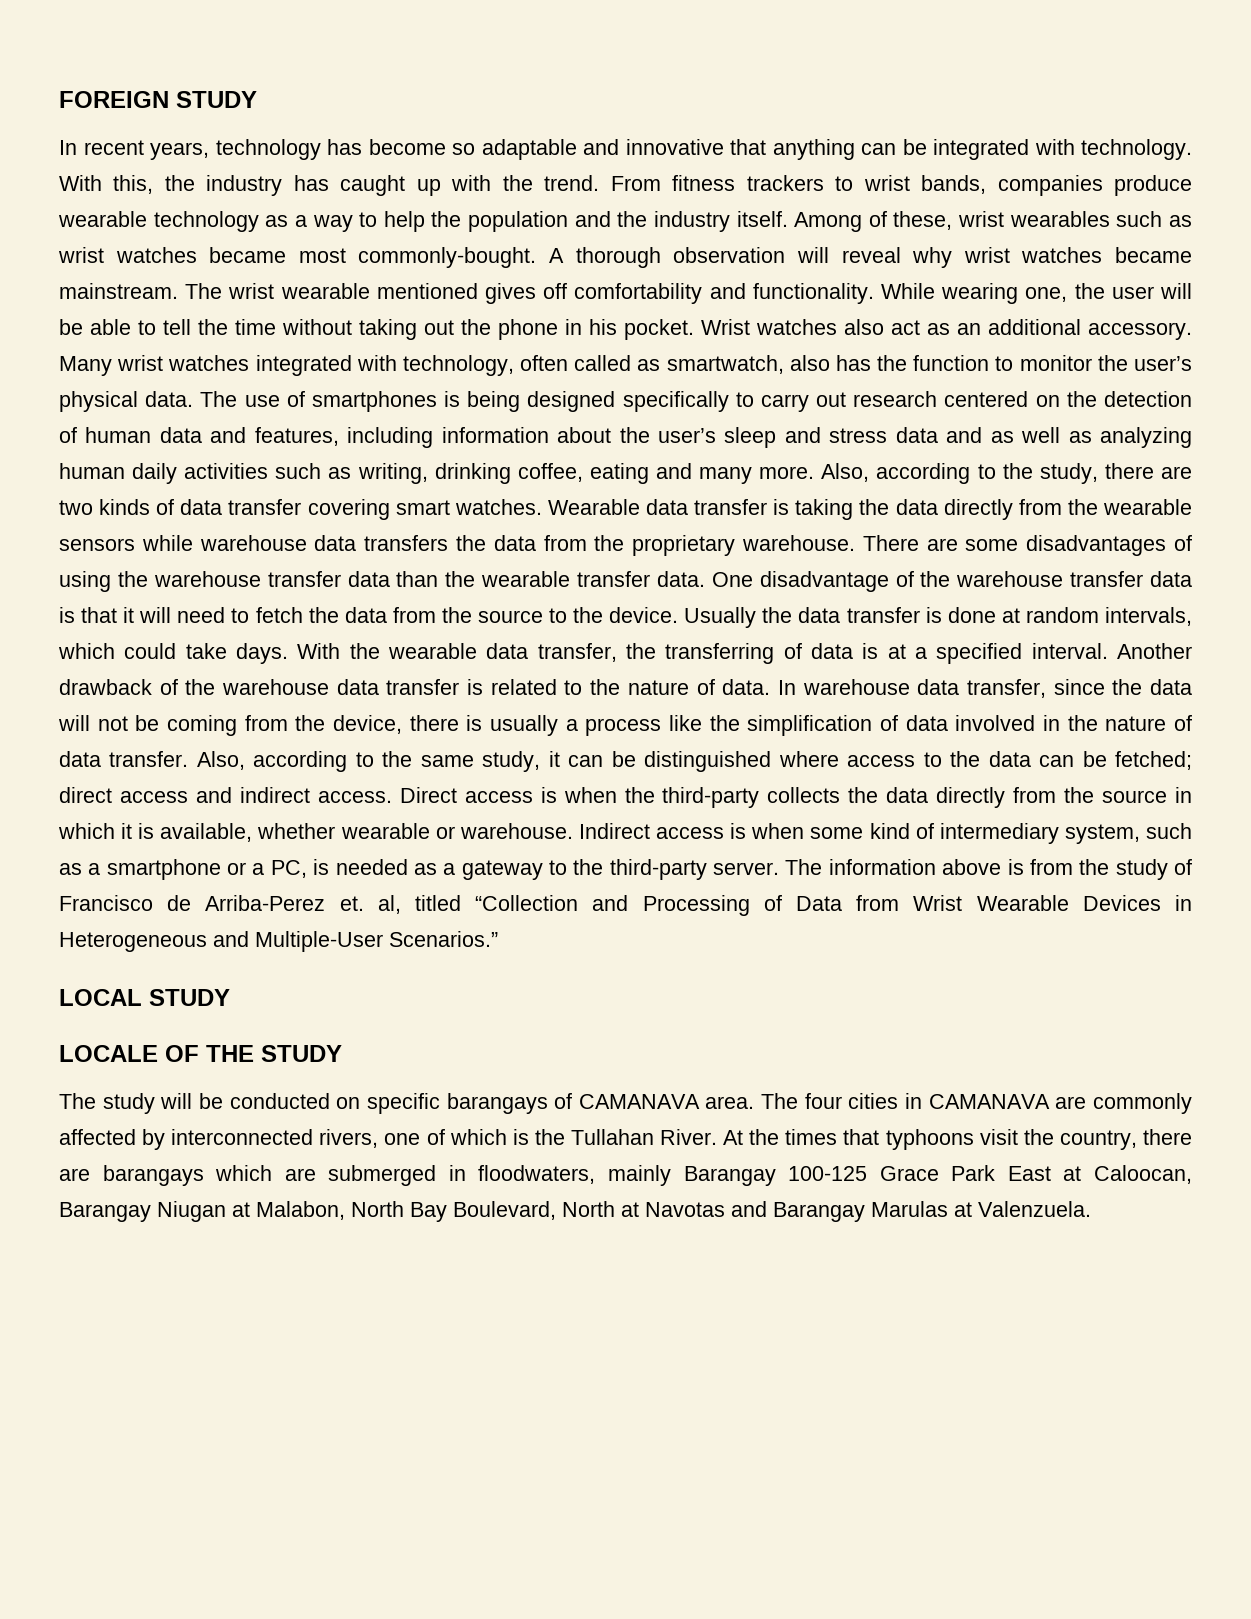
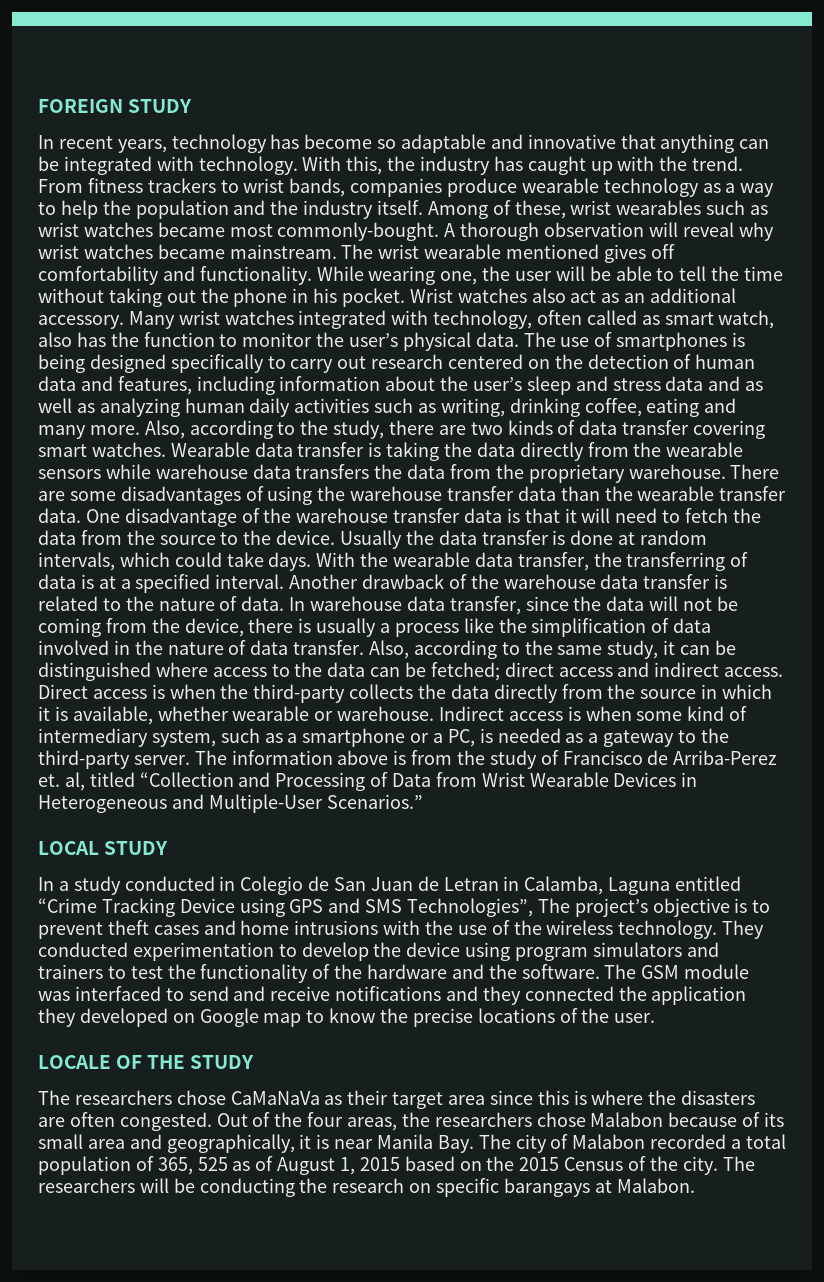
- Many wrist watches integrated with technology, often called as smartwatch, also has the function to monitor the user’s physical data.
+ Many wrist watches integrated with technology, often called as smart watch, also has the function to monitor the user’s physical data.
+ In a study conducted in Colegio de San Juan de Letran in Calamba, Laguna entitled “Crime Tracking Device using GPS and SMS Technologies”, The project’s objective is to prevent theft cases and home intrusions with the use of the wireless technology. They conducted experimentation to develop the device using program simulators and trainers to test the functionality of the hardware and the software. The GSM module was interfaced to send and receive notifications and they connected the application they developed on Google map to know the precise locations of the user.
- The study will be conducted on specific barangays of CAMANAVA area. The four cities in CAMANAVA are commonly affected by interconnected rivers, one of which is the Tullahan River. At the times that typhoons visit the country, there are barangays which are submerged in floodwaters, mainly Barangay 100-125 Grace Park East at Caloocan, Barangay Niugan at Malabon, North Bay Boulevard, North at Navotas and Barangay Marulas at Valenzuela.
+ The researchers chose CaMaNaVa as their target area since this is where the disasters are often congested. Out of the four areas, the researchers chose Malabon because of its small area and geographically, it is near Manila Bay. The city of Malabon recorded a total population of 365, 525 as of August 1, 2015 based on the 2015 Census of the city. The researchers will be conducting the research on specific barangays at Malabon.

